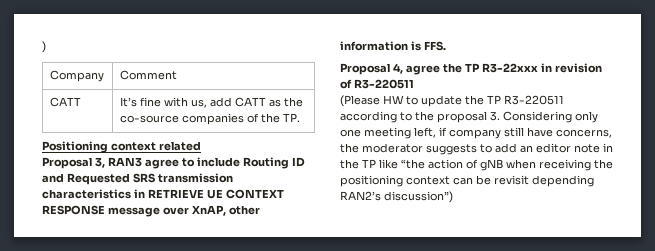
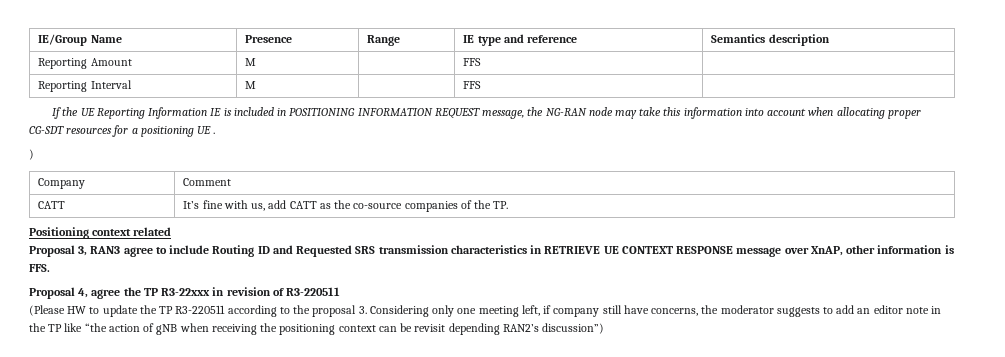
+ IE/Group Name | Presence | Range | IE type and reference | Semantics description
+ Reporting Amount | M | | FFS |
+ Reporting Interval | M | | FFS |
+ If the UE Reporting Information IE is included in POSITIONING INFORMATION REQUEST message, the NG-RAN node may take this information into account when allocating proper CG-SDT resources for a positioning UE .

